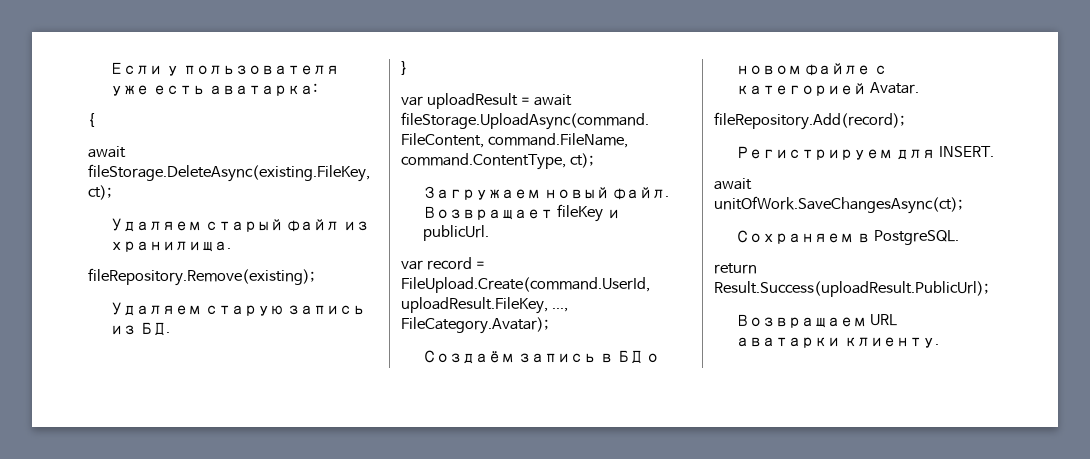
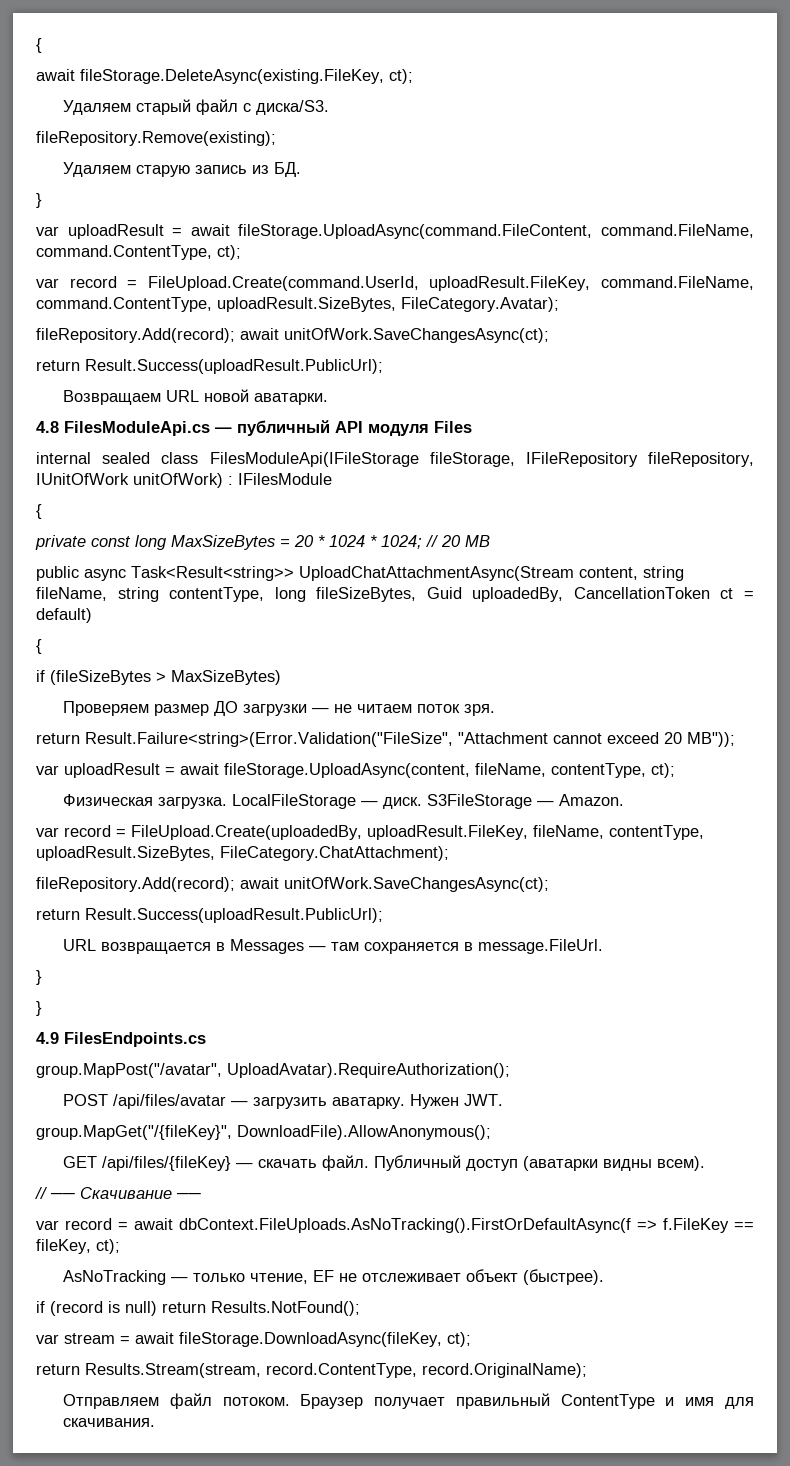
- Если у пользователя уже есть аватарка:
- Удаляем старый файл из хранилища.
+ Удаляем старый файл с диска/S3.
- Загружаем новый файл. Возвращает fileKey и publicUrl.
- var record = FileUpload.Create(command.UserId, uploadResult.FileKey, ..., FileCategory.Avatar);
- Создаём запись в БД о новом файле с категорией Avatar.
- fileRepository.Add(record);
- Регистрируем для INSERT.
- await unitOfWork.SaveChangesAsync(ct);
- Сохраняем в PostgreSQL.
+ var record = FileUpload.Create(command.UserId, uploadResult.FileKey, command.FileName, command.ContentType, uploadResult.SizeBytes, FileCategory.Avatar);
+ fileRepository.Add(record); await unitOfWork.SaveChangesAsync(ct);
- Возвращаем URL аватарки клиенту.
+ Возвращаем URL новой аватарки.
+ 4.8 FilesModuleApi.cs — публичный API модуля Files
+ internal sealed class FilesModuleApi(IFileStorage fileStorage, IFileRepository fileRepository, IUnitOfWork unitOfWork) : IFilesModule
+ {
+ private const long MaxSizeBytes = 20 * 1024 * 1024; // 20 MB
+ public async Task<Result<string>> UploadChatAttachmentAsync(Stream content, string fileName, string contentType, long fileSizeBytes, Guid uploadedBy, CancellationToken ct = default)
+ {
+ if (fileSizeBytes > MaxSizeBytes)
+ Проверяем размер ДО загрузки — не читаем поток зря.
+ return Result.Failure<string>(Error.Validation("FileSize", "Attachment cannot exceed 20 MB"));
+ var uploadResult = await fileStorage.UploadAsync(content, fileName, contentType, ct);
+ Физическая загрузка. LocalFileStorage — диск. S3FileStorage — Amazon.
+ var record = FileUpload.Create(uploadedBy, uploadResult.FileKey, fileName, contentType, uploadResult.SizeBytes, FileCategory.ChatAttachment);
+ fileRepository.Add(record); await unitOfWork.SaveChangesAsync(ct);
+ return Result.Success(uploadResult.PublicUrl);
+ URL возвращается в Messages — там сохраняется в message.FileUrl.
+ }
+ }
+ 4.9 FilesEndpoints.cs
+ group.MapPost("/avatar", UploadAvatar).RequireAuthorization();
+ POST /api/files/avatar — загрузить аватарку. Нужен JWT.
+ group.MapGet("/{fileKey}", DownloadFile).AllowAnonymous();
+ GET /api/files/{fileKey} — скачать файл. Публичный доступ (аватарки видны всем).
+ // ── Скачивание ──
+ var record = await dbContext.FileUploads.AsNoTracking().FirstOrDefaultAsync(f => f.FileKey == fileKey, ct);
+ AsNoTracking — только чтение, EF не отслеживает объект (быстрее).
+ if (record is null) return Results.NotFound();
+ var stream = await fileStorage.DownloadAsync(fileKey, ct);
+ return Results.Stream(stream, record.ContentType, record.OriginalName);
+ Отправляем файл потоком. Браузер получает правильный ContentType и имя для скачивания.

